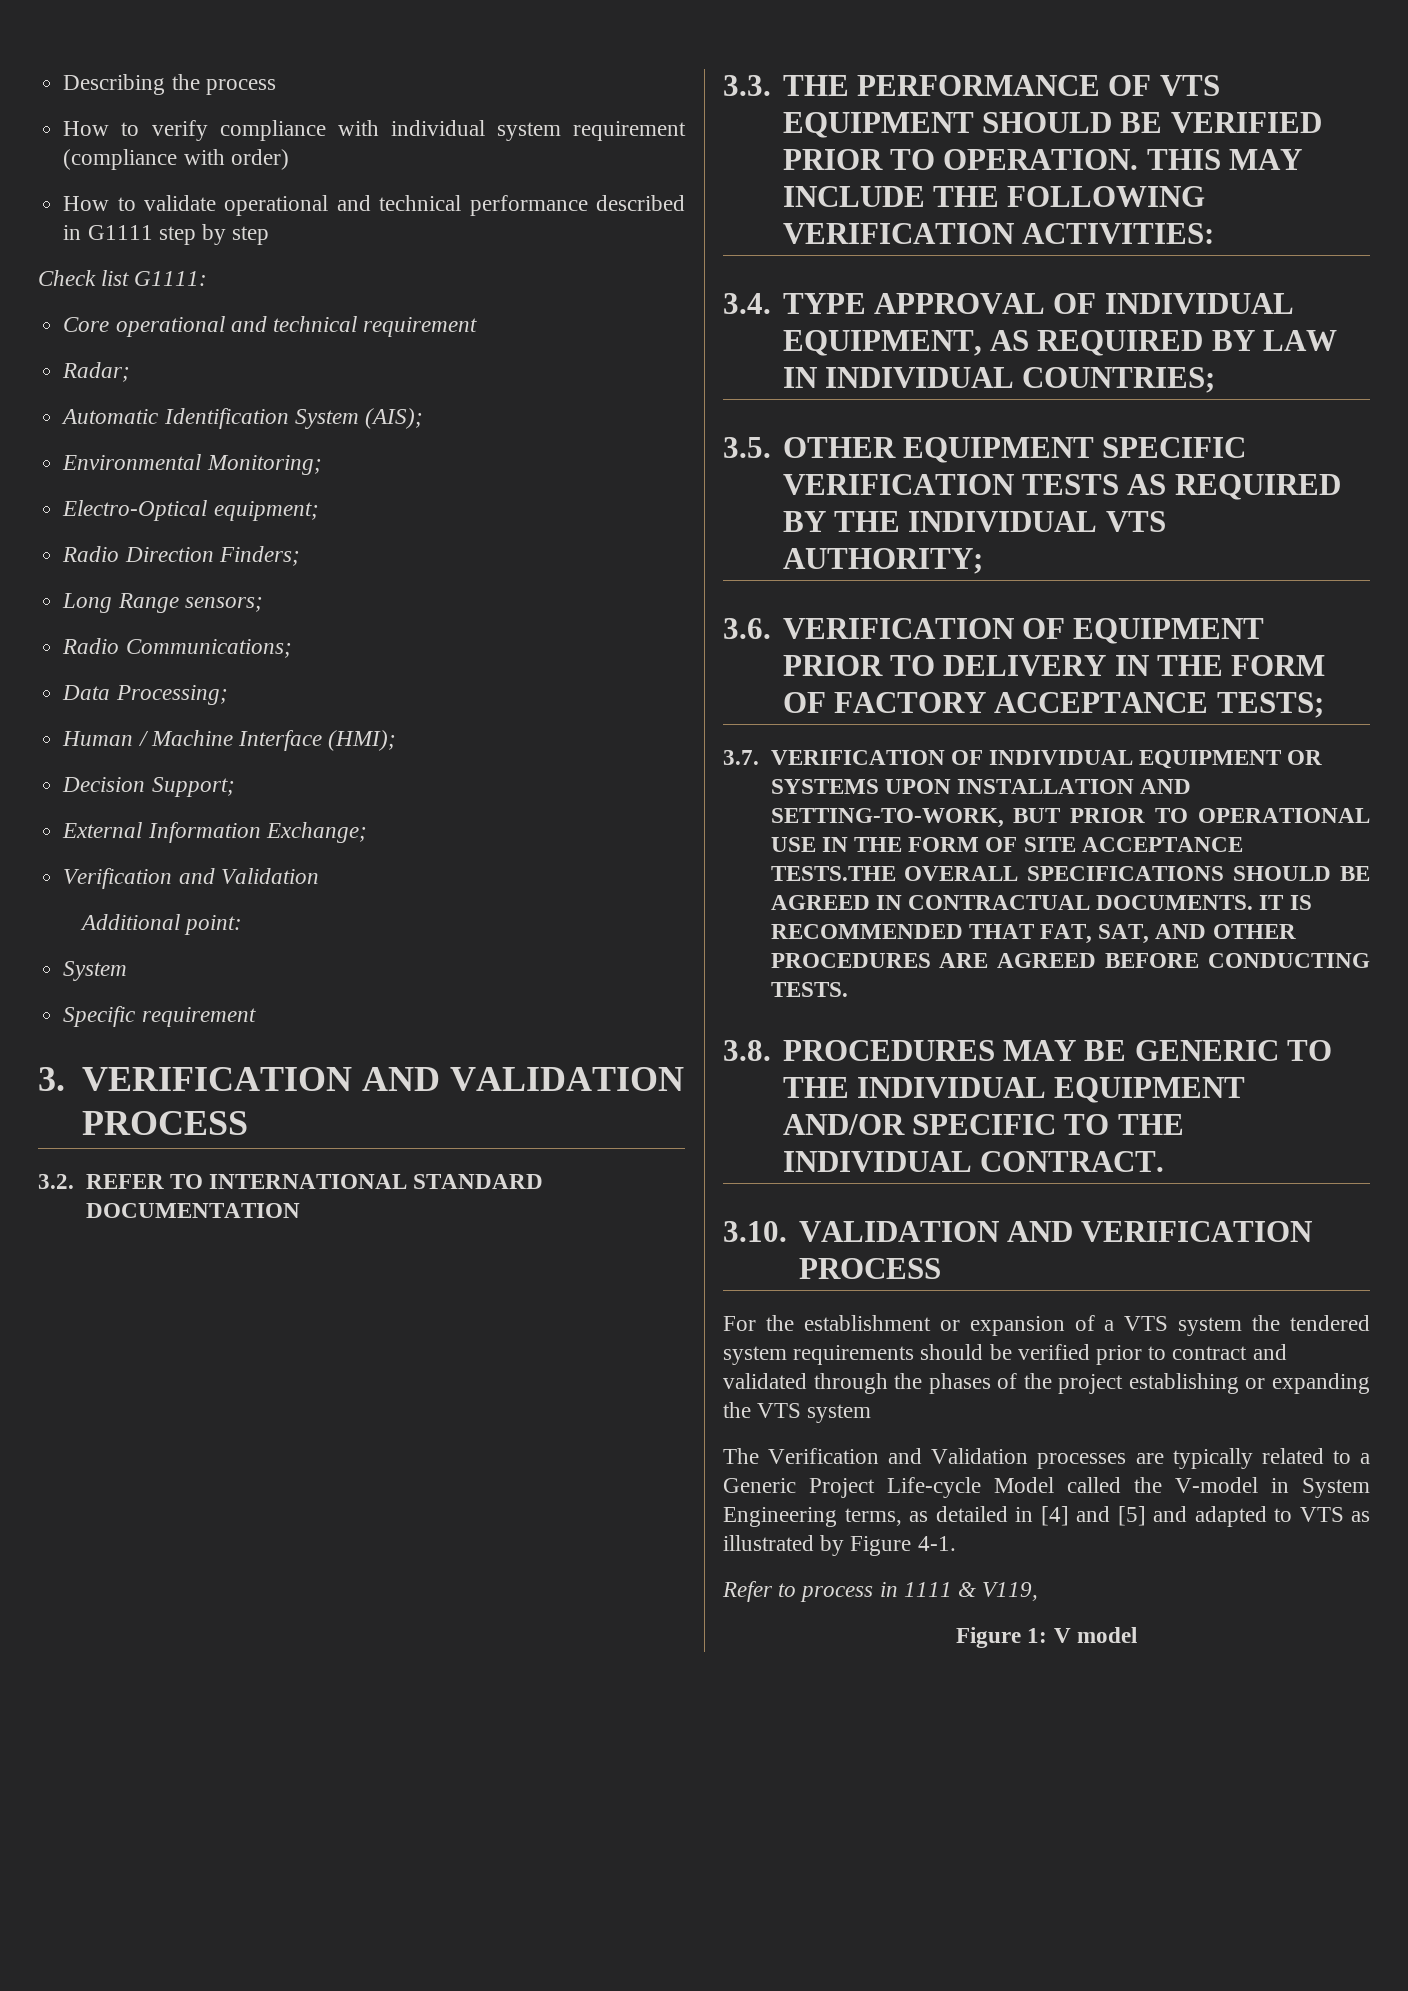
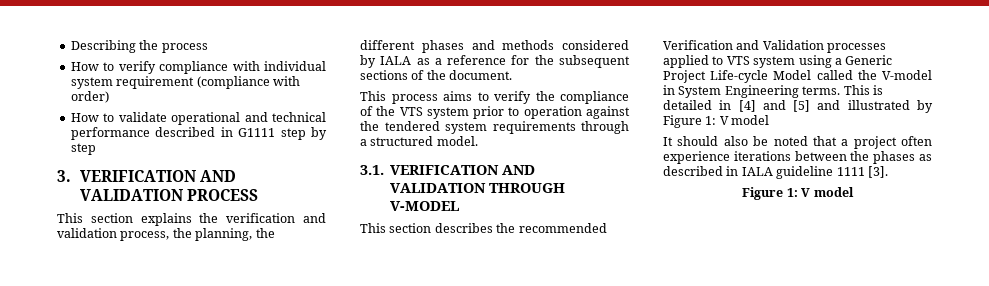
- Check list G1111:
- Core operational and technical requirement
- Radar;
- Automatic Identification System (AIS);
- Environmental Monitoring;
- Electro-Optical equipment;
- Radio Direction Finders;
- Long Range sensors;
- Radio Communications;
- Data Processing;
- Human / Machine Interface (HMI);
- Decision Support;
- External Information Exchange;
- Verification and Validation
- Additional point:
- System
- Specific requirement
- 3.2. REFER TO INTERNATIONAL STANDARD DOCUMENTATION
- 3.3. THE PERFORMANCE OF VTS EQUIPMENT SHOULD BE VERIFIED PRIOR TO OPERATION. THIS MAY INCLUDE THE FOLLOWING VERIFICATION ACTIVITIES:
- 3.4. TYPE APPROVAL OF INDIVIDUAL EQUIPMENT, AS REQUIRED BY LAW IN INDIVIDUAL COUNTRIES;
- 3.5. OTHER EQUIPMENT SPECIFIC VERIFICATION TESTS AS REQUIRED BY THE INDIVIDUAL VTS AUTHORITY;
- 3.6. VERIFICATION OF EQUIPMENT PRIOR TO DELIVERY IN THE FORM OF FACTORY ACCEPTANCE TESTS;
- 3.7. VERIFICATION OF INDIVIDUAL EQUIPMENT OR SYSTEMS UPON INSTALLATION AND SETTING-TO-WORK, BUT PRIOR TO OPERATIONAL USE IN THE FORM OF SITE ACCEPTANCE TESTS.THE OVERALL SPECIFICATIONS SHOULD BE AGREED IN CONTRACTUAL DOCUMENTS. IT IS RECOMMENDED THAT FAT, SAT, AND OTHER PROCEDURES ARE AGREED BEFORE CONDUCTING TESTS.
- 3.8. PROCEDURES MAY BE GENERIC TO THE INDIVIDUAL EQUIPMENT AND/OR SPECIFIC TO THE INDIVIDUAL CONTRACT.
- 3.10. VALIDATION AND VERIFICATION PROCESS
- For the establishment or expansion of a VTS system the tendered system requirements should be verified prior to contract and validated through the phases of the project establishing or expanding the VTS system
- The Verification and Validation processes are typically related to a Generic Project Life-cycle Model called the V-model in System Engineering terms, as detailed in [4] and [5] and adapted to VTS as illustrated by Figure 4-1.
- Refer to process in 1111 & V119,
+ This section explains the verification and validation process, the planning, the different phases and methods considered by IALA as a reference for the subsequent sections of the document.
+ This process aims to verify the compliance of the VTS system prior to operation against the tendered system requirements through a structured model.
+ 3.1. VERIFICATION AND VALIDATION THROUGH V-MODEL
+ This section describes the recommended Verification and Validation processes applied to VTS system using a Generic Project Life-cycle Model called the V-model in System Engineering terms. This is detailed in [4] and [5] and illustrated by Figure 1: V model
+ It should also be noted that a project often experience iterations between the phases as described in IALA guideline 1111 [3].

